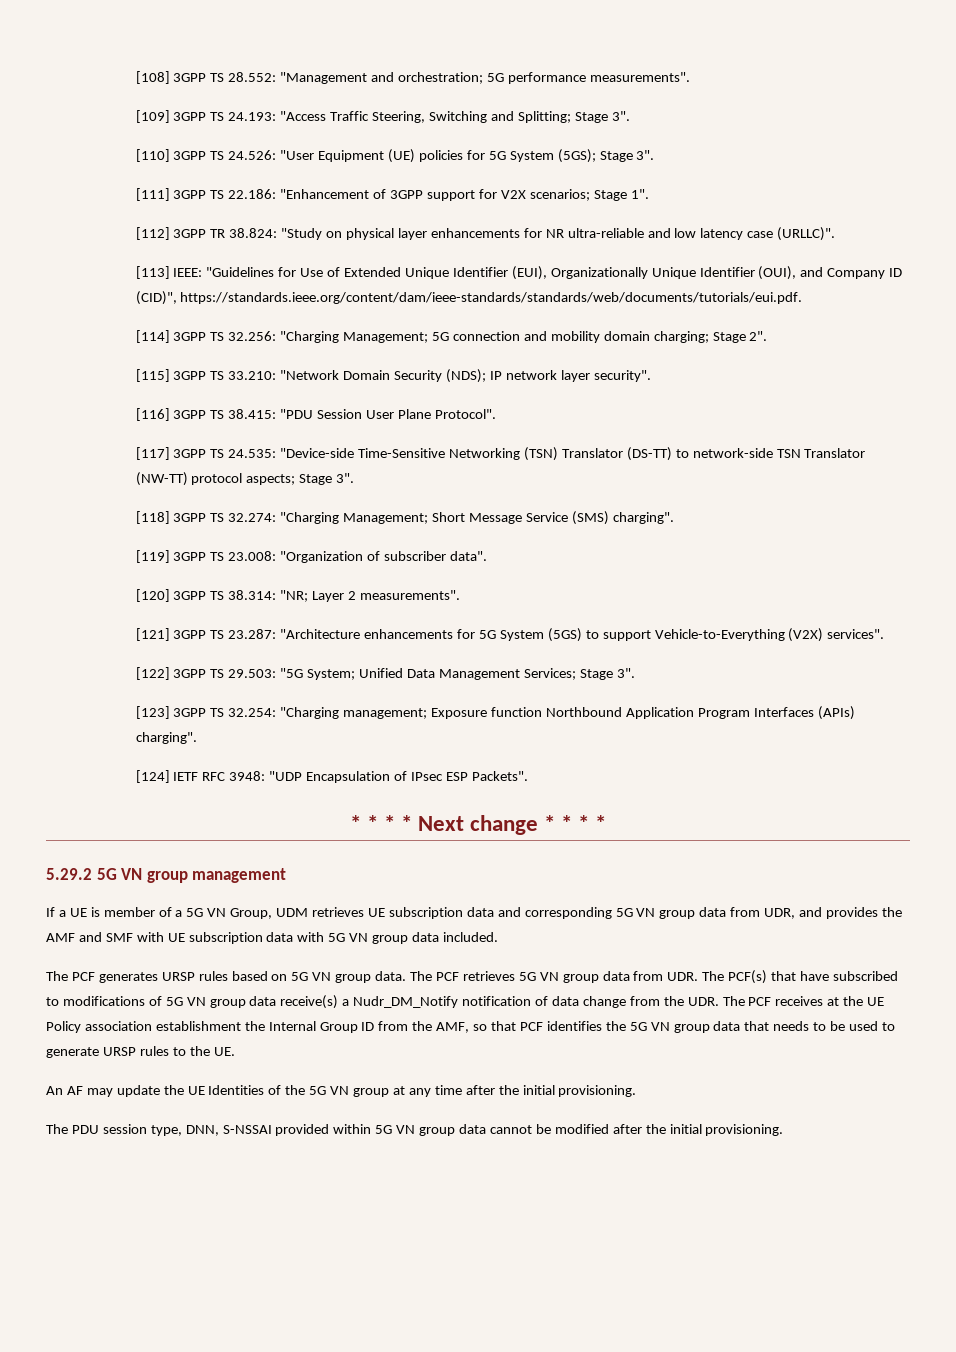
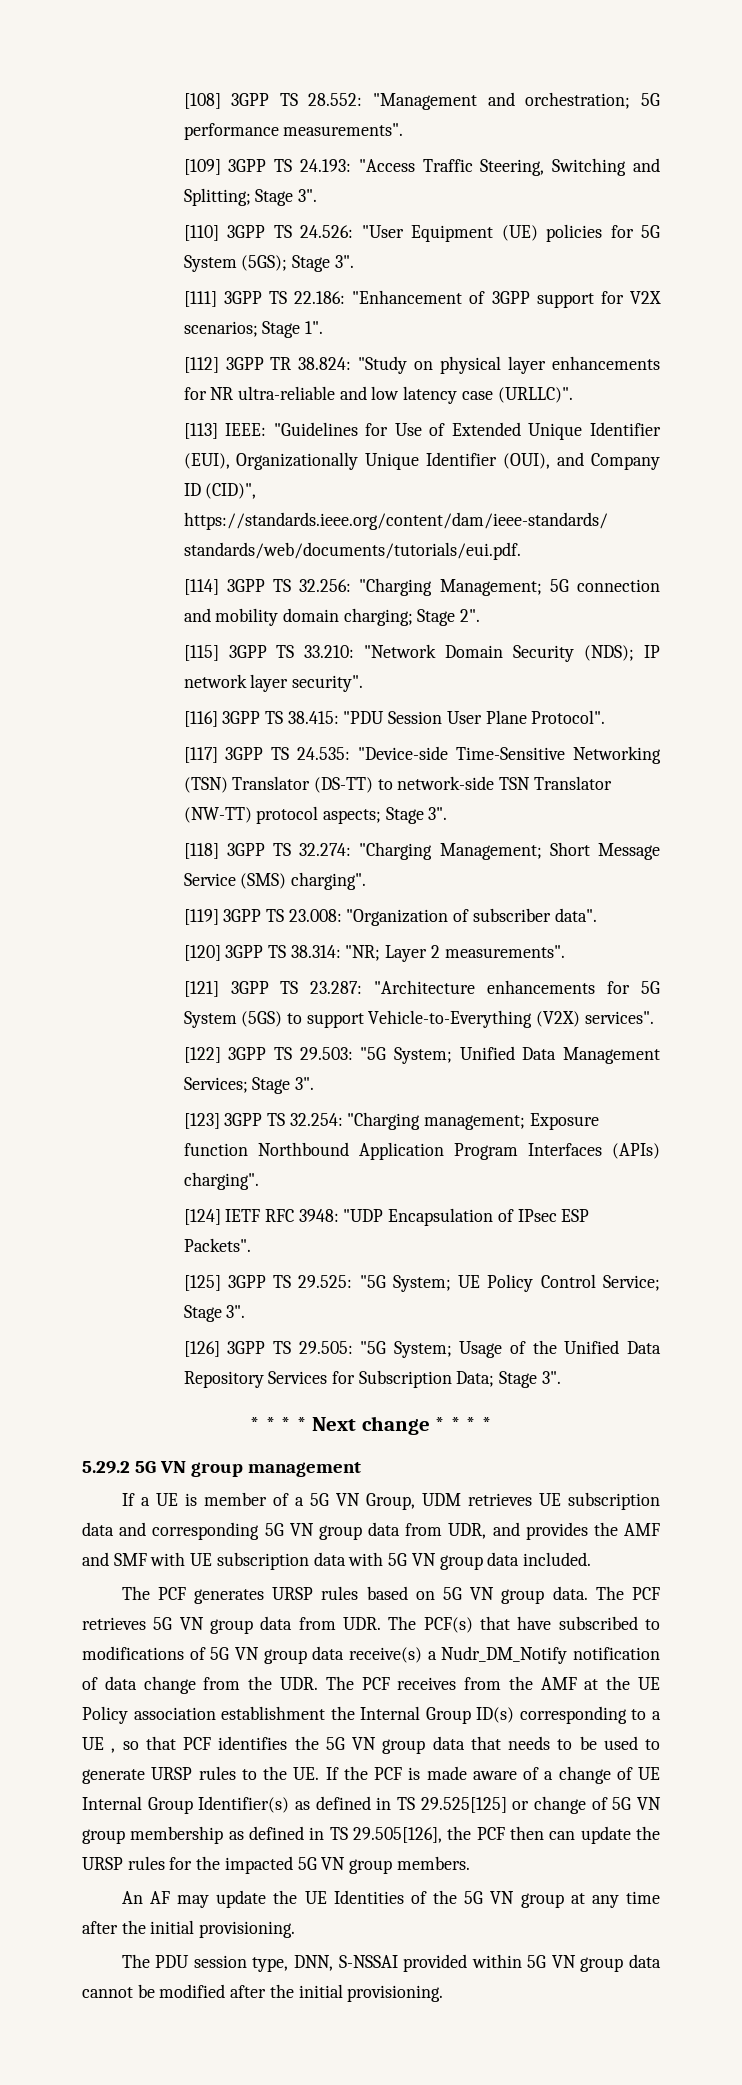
+ [125] 3GPP TS 29.525: "5G System; UE Policy Control Service; Stage 3".
+ [126] 3GPP TS 29.505: "5G System; Usage of the Unified Data Repository Services for Subscription Data; Stage 3".
- The PCF retrieves 5G VN group data from UDR. The PCF(s) that have subscribed to modifications of 5G VN group data receive(s) a Nudr_DM_Notify notification of data change from the UDR. The PCF receives at the UE Policy association establishment the Internal Group ID from the AMF, so that PCF identifies the 5G VN group data that needs to be used to generate URSP rules to the UE.
+ The PCF retrieves 5G VN group data from UDR. The PCF(s) that have subscribed to modifications of 5G VN group data receive(s) a Nudr_DM_Notify notification of data change from the UDR. The PCF receives from the AMF at the UE Policy association establishment the Internal Group ID(s) corresponding to a UE , so that PCF identifies the 5G VN group data that needs to be used to generate URSP rules to the UE. If the PCF is made aware of a change of UE Internal Group Identifier(s) as defined in TS 29.525[125] or change of 5G VN group membership as defined in TS 29.505[126], the PCF then can update the URSP rules for the impacted 5G VN group members.

